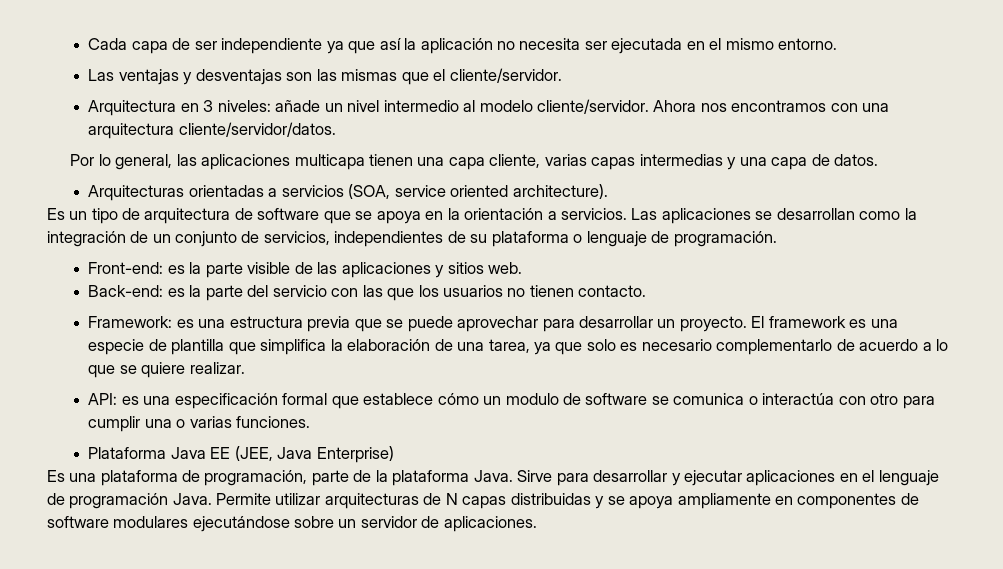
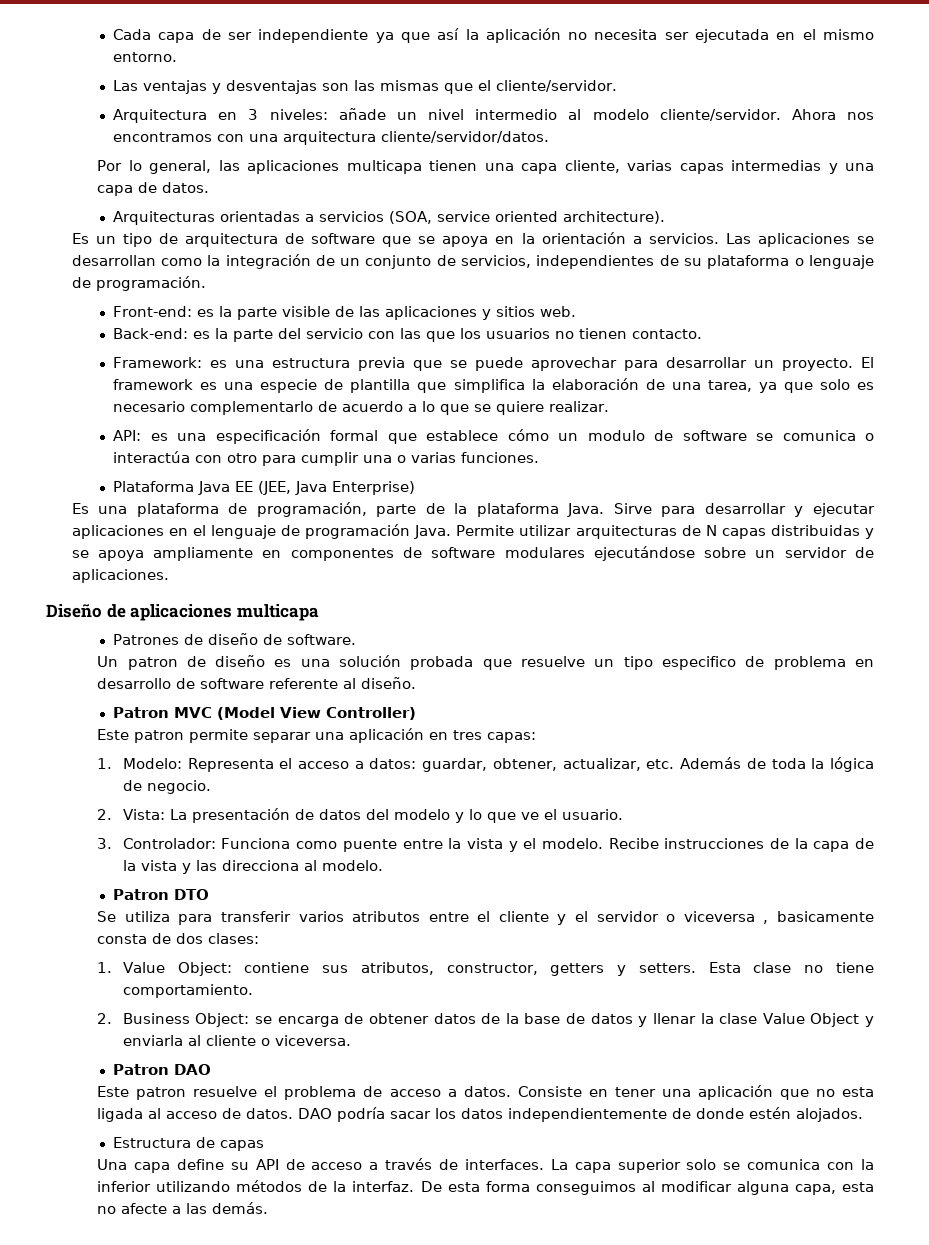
+ Diseño de aplicaciones multicapa
+ Patrones de diseño de software.
+ Un patron de diseño es una solución probada que resuelve un tipo especifico de problema en desarrollo de software referente al diseño.
+ Patron MVC (Model View Controller)
+ Este patron permite separar una aplicación en tres capas:
+ 1. Modelo: Representa el acceso a datos: guardar, obtener, actualizar, etc. Además de toda la lógica de negocio.
+ 2. Vista: La presentación de datos del modelo y lo que ve el usuario.
+ 3. Controlador: Funciona como puente entre la vista y el modelo. Recibe instrucciones de la capa de la vista y las direcciona al modelo.
+ Patron DTO
+ Se utiliza para transferir varios atributos entre el cliente y el servidor o viceversa , basicamente consta de dos clases:
+ 1. Value Object: contiene sus atributos, constructor, getters y setters. Esta clase no tiene comportamiento.
+ 2. Business Object: se encarga de obtener datos de la base de datos y llenar la clase Value Object y enviarla al cliente o viceversa.
+ Patron DAO
+ Este patron resuelve el problema de acceso a datos. Consiste en tener una aplicación que no esta ligada al acceso de datos. DAO podría sacar los datos independientemente de donde estén alojados.
+ Estructura de capas
+ Una capa define su API de acceso a través de interfaces. La capa superior solo se comunica con la inferior utilizando métodos de la interfaz. De esta forma conseguimos al modificar alguna capa, esta no afecte a las demás.

